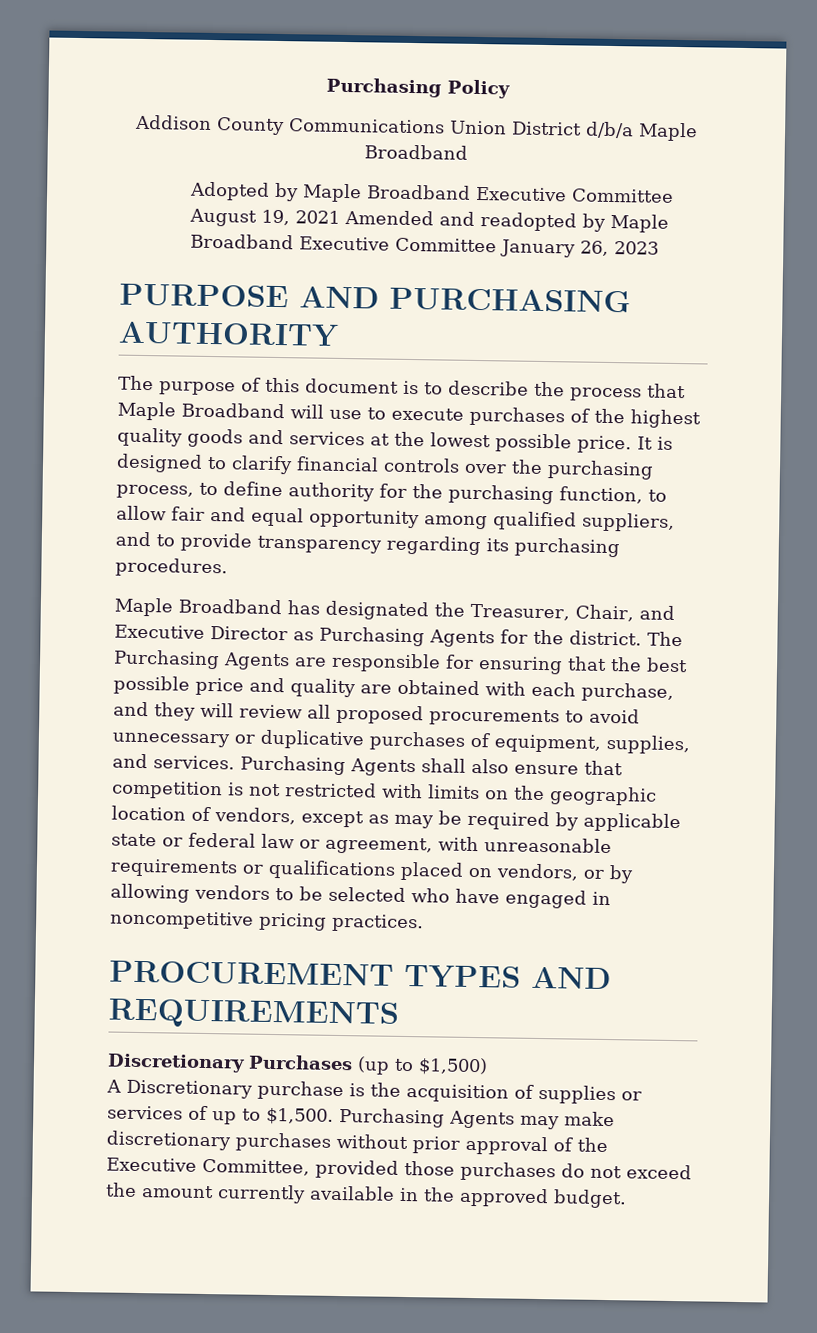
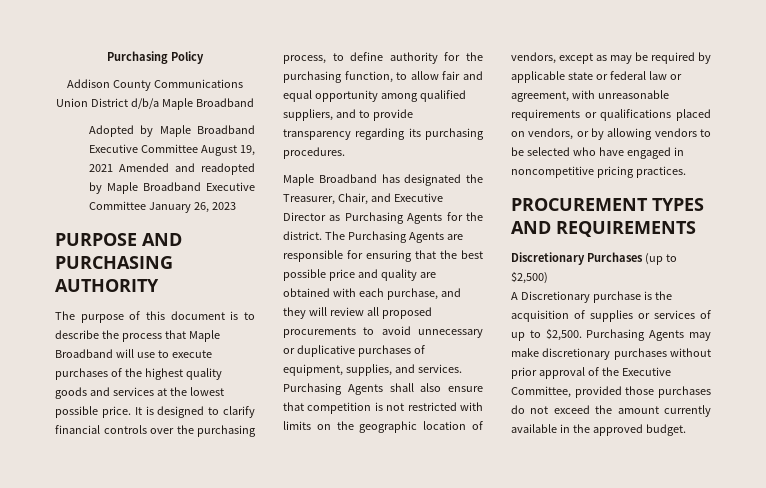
- Discretionary Purchases (up to $1,500)
+ Discretionary Purchases (up to $2,500)
- A Discretionary purchase is the acquisition of supplies or services of up to $1,500.
+ A Discretionary purchase is the acquisition of supplies or services of up to $2,500.

